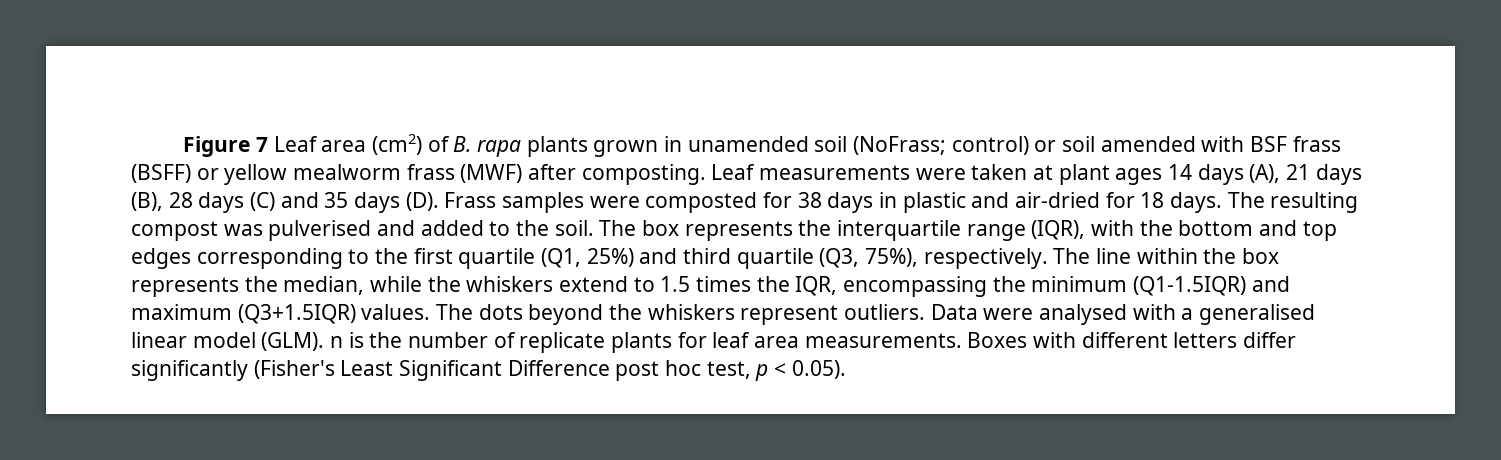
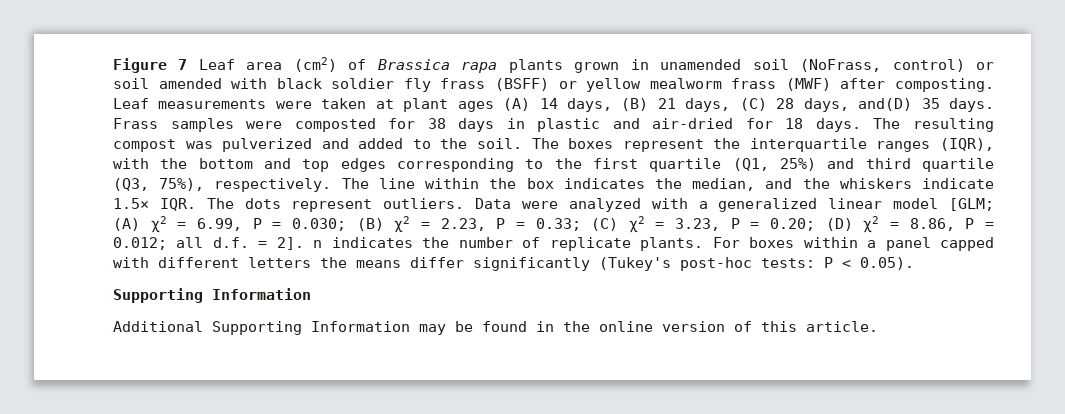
- Figure 7 Leaf area (cm2) of B. rapa plants grown in unamended soil (NoFrass; control) or soil amended with BSF frass (BSFF) or yellow mealworm frass (MWF) after composting.
+ Figure 7 Leaf area (cm2) of Brassica rapa plants grown in unamended soil (NoFrass, control) or soil amended with black soldier fly frass (BSFF) or yellow mealworm frass (MWF) after composting.
- Leaf measurements were taken at plant ages 14 days (A), 21 days (B), 28 days (C) and 35 days (D). Frass samples were composted for 38 days in plastic and air-dried for 18 days.
+ Leaf measurements were taken at plant ages (A) 14 days, (B) 21 days, (C) 28 days, and(D) 35 days. Frass samples were composted for 38 days in plastic and air-dried for 18 days.
- The resulting compost was pulverised and added to the soil.
+ The resulting compost was pulverized and added to the soil.
- The box represents the interquartile range (IQR), with the bottom and top edges corresponding to the first quartile (Q1, 25%) and third quartile (Q3, 75%), respectively.
+ The boxes represent the interquartile ranges (IQR), with the bottom and top edges corresponding to the first quartile (Q1, 25%) and third quartile (Q3, 75%), respectively.
- The line within the box represents the median, while the whiskers extend to 1.5 times the IQR, encompassing the minimum (Q1-1.5IQR) and maximum (Q3+1.5IQR) values. The dots beyond the whiskers represent outliers.
+ The line within the box indicates the median, and the whiskers indicate 1.5× IQR. The dots represent outliers.
- Data were analysed with a generalised linear model (GLM). n is the number of replicate plants for leaf area measurements. Boxes with different letters differ significantly (Fisher's Least Significant Difference post hoc test, p < 0.05).
+ Data were analyzed with a generalized linear model [GLM; (A) χ2 = 6.99, P = 0.030; (B) χ2 = 2.23, P = 0.33; (C) χ2 = 3.23, P = 0.20; (D) χ2 = 8.86, P = 0.012; all d.f. = 2]. n indicates the number of replicate plants. For boxes within a panel capped with different letters the means differ significantly (Tukey's post-hoc tests: P < 0.05).
+ Supporting Information
+ Additional Supporting Information may be found in the online version of this article.

